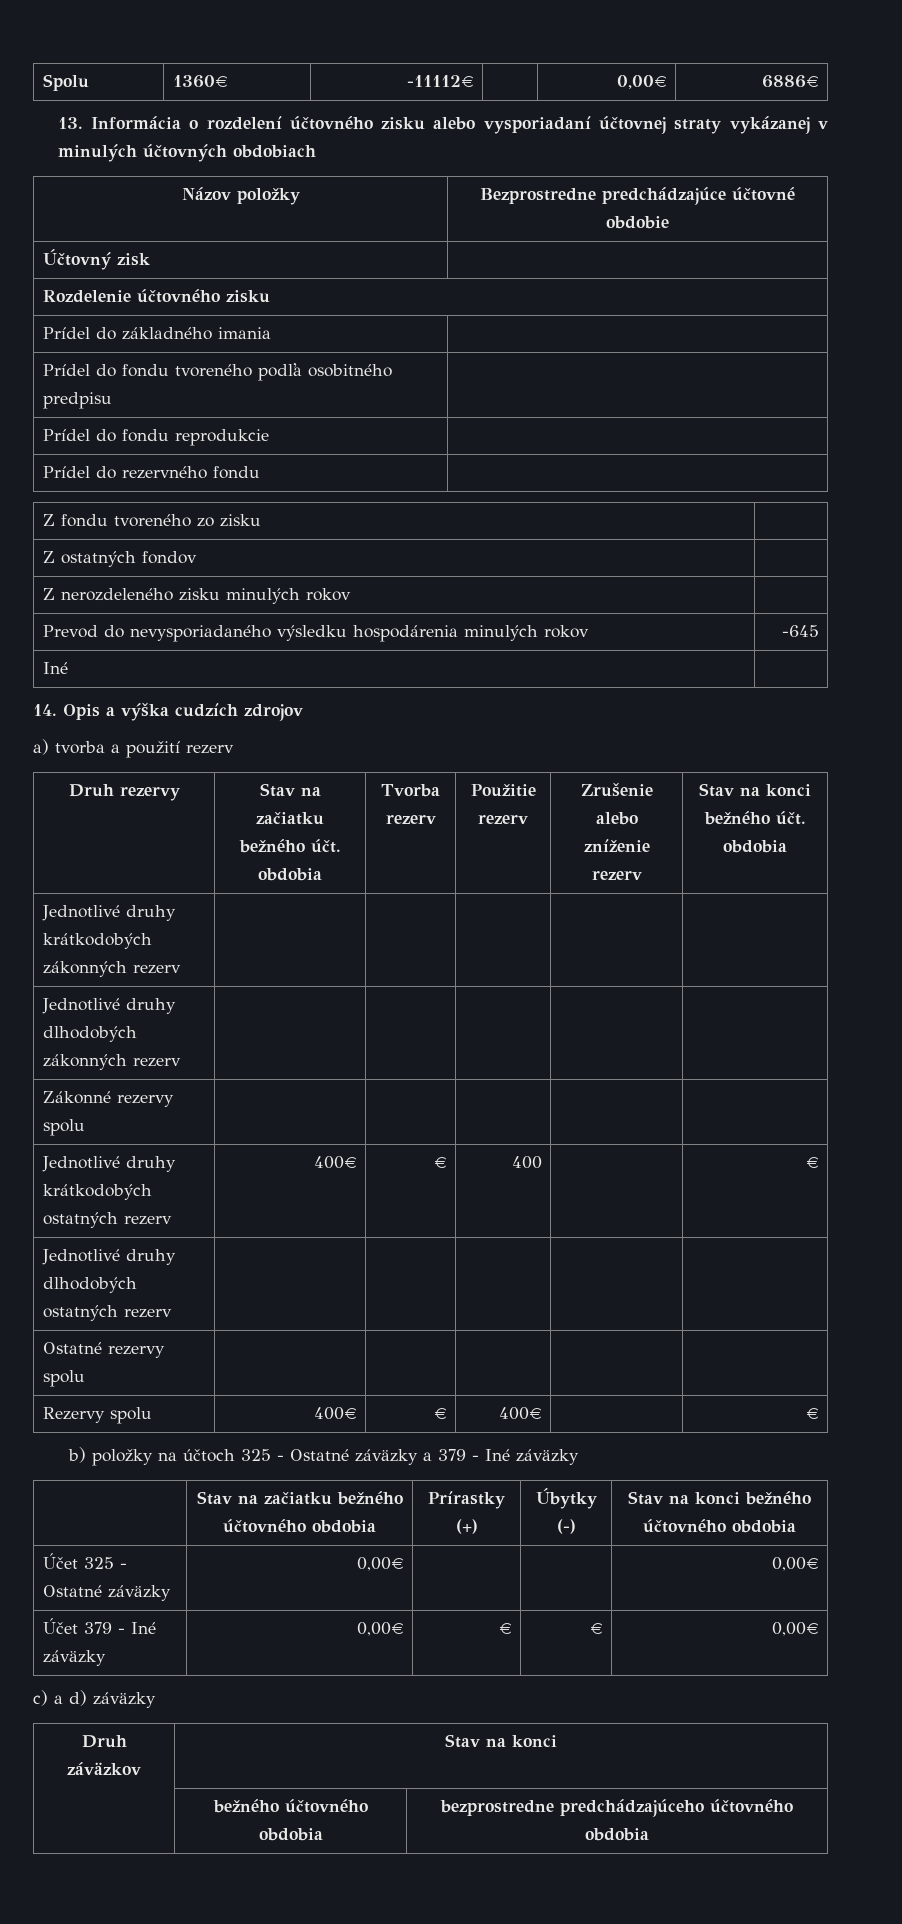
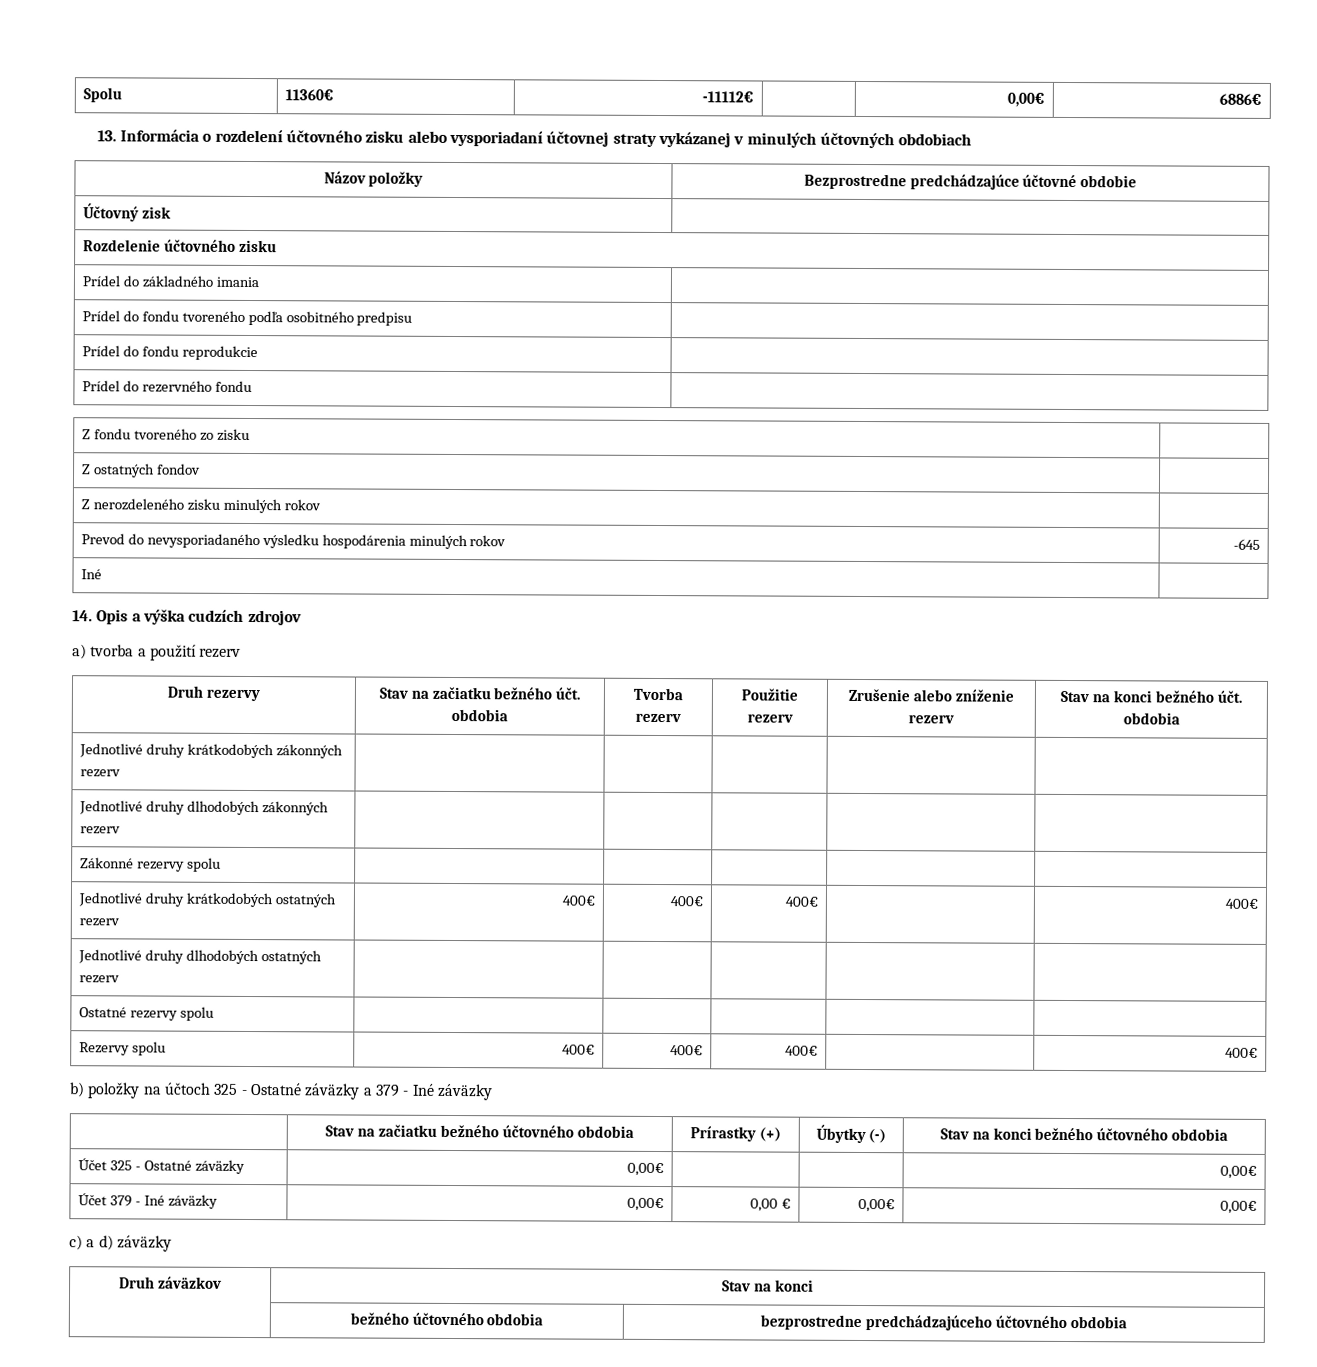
- Spolu | 1360€ | -11112€ | | 0,00€ | 6886€
+ Spolu | 11360€ | -11112€ | | 0,00€ | 6886€
- Jednotlivé druhy krátkodobých ostatných rezerv | 400€ | € | 400 | | €
+ Jednotlivé druhy krátkodobých ostatných rezerv | 400€ | 400€ | 400€ | | 400€
- Rezervy spolu | 400€ | € | 400€ | | €
+ Rezervy spolu | 400€ | 400€ | 400€ | | 400€
- Účet 379 - Iné záväzky | 0,00€ | € | € | 0,00€
+ Účet 379 - Iné záväzky | 0,00€ | 0,00 € | 0,00€ | 0,00€

